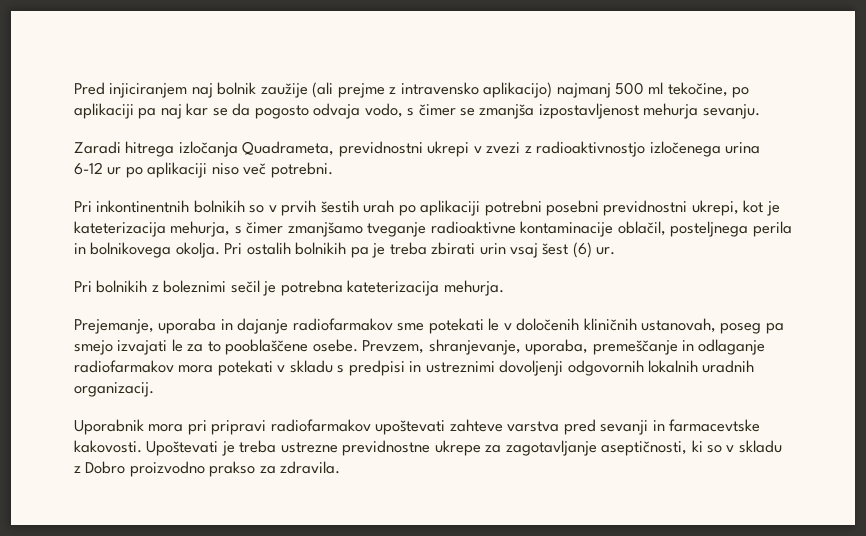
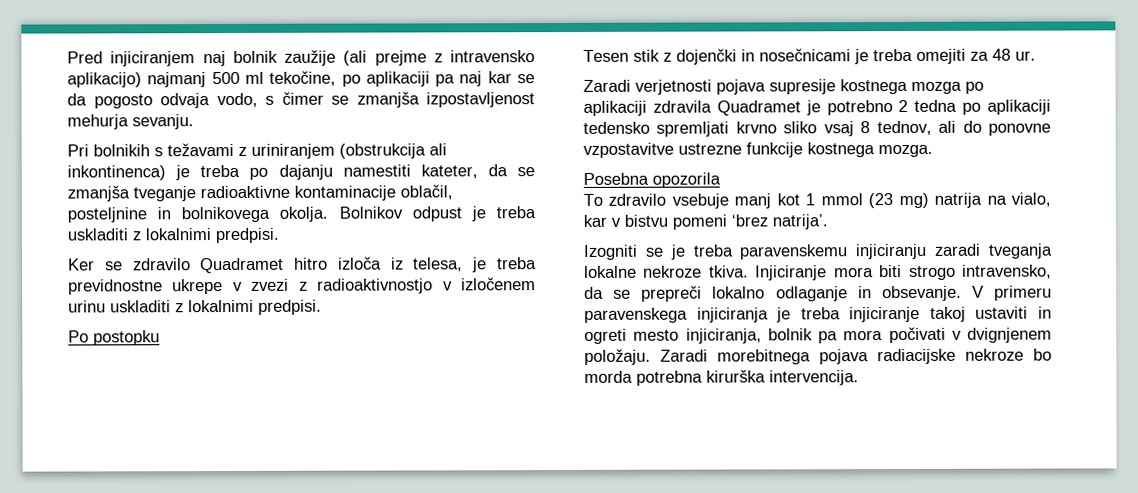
- Zaradi hitrega izločanja Quadrameta, previdnostni ukrepi v zvezi z radioaktivnostjo izločenega urina 6-12 ur po aplikaciji niso več potrebni.
- Pri inkontinentnih bolnikih so v prvih šestih urah po aplikaciji potrebni posebni previdnostni ukrepi, kot je kateterizacija mehurja, s čimer zmanjšamo tveganje radioaktivne kontaminacije oblačil, posteljnega perila in bolnikovega okolja. Pri ostalih bolnikih pa je treba zbirati urin vsaj šest (6) ur.
- Pri bolnikih z boleznimi sečil je potrebna kateterizacija mehurja.
- Prejemanje, uporaba in dajanje radiofarmakov sme potekati le v določenih kliničnih ustanovah, poseg pa smejo izvajati le za to pooblaščene osebe. Prevzem, shranjevanje, uporaba, premeščanje in odlaganje radiofarmakov mora potekati v skladu s predpisi in ustreznimi dovoljenji odgovornih lokalnih uradnih organizacij.
- Uporabnik mora pri pripravi radiofarmakov upoštevati zahteve varstva pred sevanji in farmacevtske kakovosti. Upoštevati je treba ustrezne previdnostne ukrepe za zagotavljanje aseptičnosti, ki so v skladu z Dobro proizvodno prakso za zdravila.
+ Pri bolnikih s težavami z uriniranjem (obstrukcija ali inkontinenca) je treba po dajanju namestiti kateter, da se zmanjša tveganje radioaktivne kontaminacije oblačil, posteljnine in bolnikovega okolja. Bolnikov odpust je treba uskladiti z lokalnimi predpisi.
+ Ker se zdravilo Quadramet hitro izloča iz telesa, je treba previdnostne ukrepe v zvezi z radioaktivnostjo v izločenem urinu uskladiti z lokalnimi predpisi.
+ Po postopku
+ Tesen stik z dojenčki in nosečnicami je treba omejiti za 48 ur.
+ Zaradi verjetnosti pojava supresije kostnega mozga po aplikaciji zdravila Quadramet je potrebno 2 tedna po aplikaciji tedensko spremljati krvno sliko vsaj 8 tednov, ali do ponovne vzpostavitve ustrezne funkcije kostnega mozga.
+ Posebna opozorila
+ To zdravilo vsebuje manj kot 1 mmol (23 mg) natrija na vialo, kar v bistvu pomeni ‘brez natrija’.
+ Izogniti se je treba paravenskemu injiciranju zaradi tveganja lokalne nekroze tkiva. Injiciranje mora biti strogo intravensko, da se prepreči lokalno odlaganje in obsevanje. V primeru paravenskega injiciranja je treba injiciranje takoj ustaviti in ogreti mesto injiciranja, bolnik pa mora počivati v dvignjenem položaju. Zaradi morebitnega pojava radiacijske nekroze bo morda potrebna kirurška intervencija.

